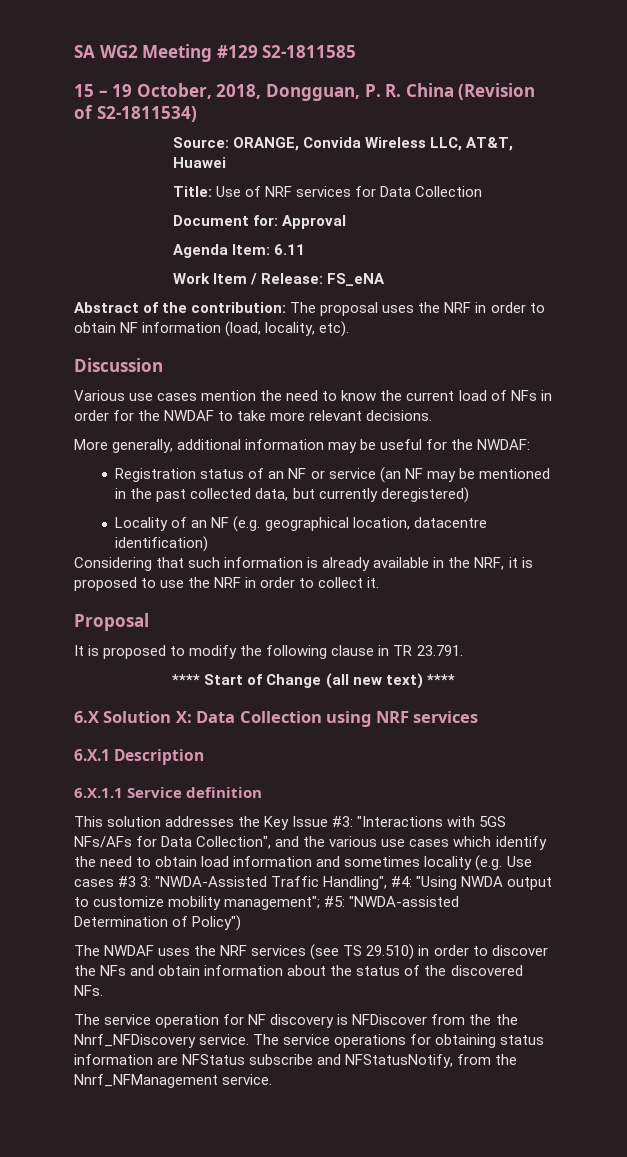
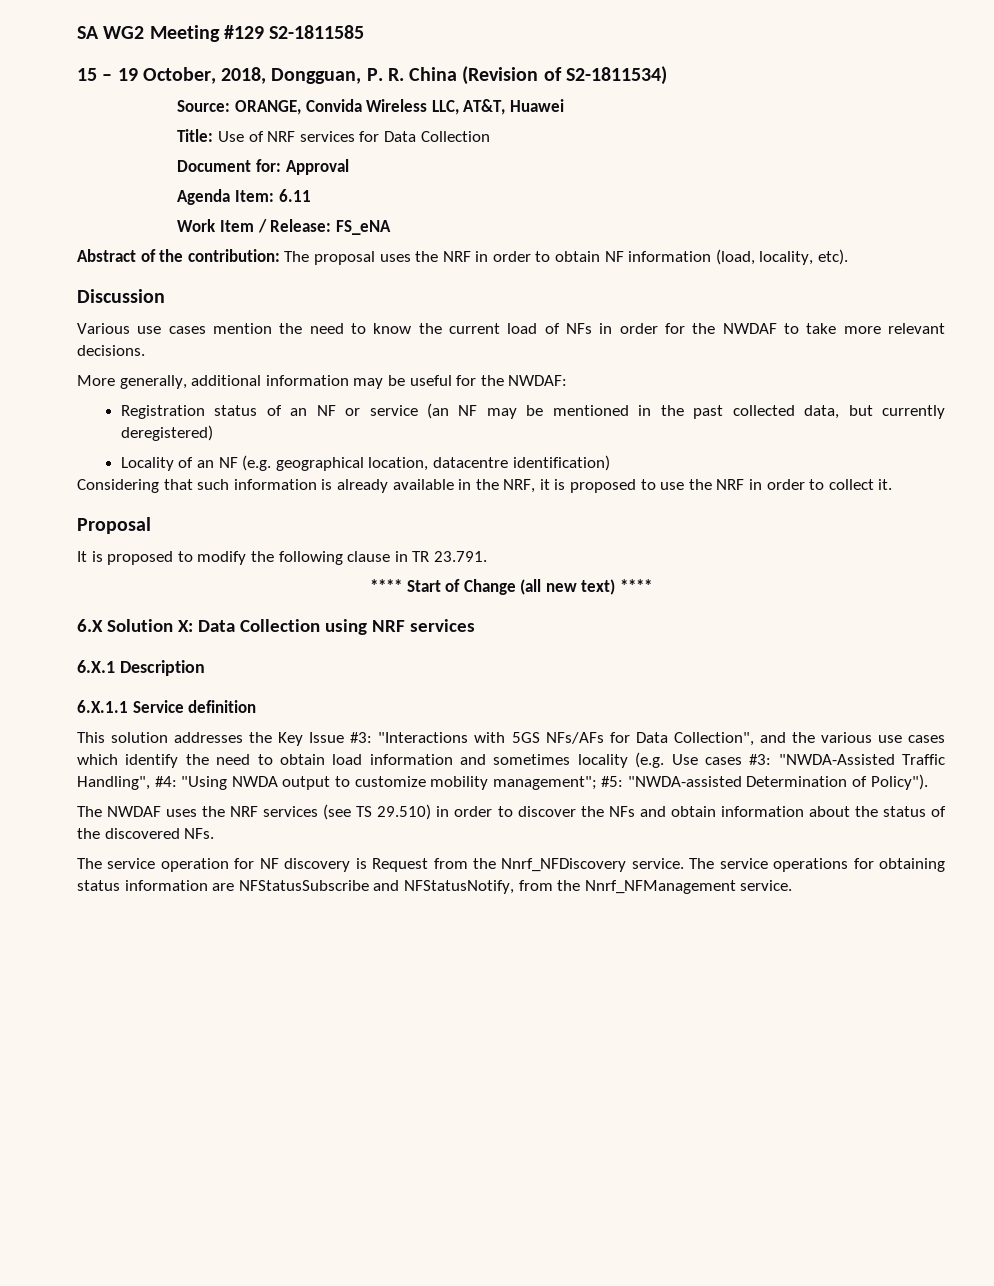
- This solution addresses the Key Issue #3: "Interactions with 5GS NFs/AFs for Data Collection", and the various use cases which identify the need to obtain load information and sometimes locality (e.g. Use cases #3 3: "NWDA-Assisted Traffic Handling", #4: "Using NWDA output to customize mobility management"; #5: "NWDA-assisted Determination of Policy")
+ This solution addresses the Key Issue #3: "Interactions with 5GS NFs/AFs for Data Collection", and the various use cases which identify the need to obtain load information and sometimes locality (e.g. Use cases #3: "NWDA-Assisted Traffic Handling", #4: "Using NWDA output to customize mobility management"; #5: "NWDA-assisted Determination of Policy").
- The service operation for NF discovery is NFDiscover from the the Nnrf_NFDiscovery service.
+ The service operation for NF discovery is Request from the Nnrf_NFDiscovery service.
- The service operations for obtaining status information are NFStatus subscribe and NFStatusNotify, from the Nnrf_NFManagement service.
+ The service operations for obtaining status information are NFStatusSubscribe and NFStatusNotify, from the Nnrf_NFManagement service.

